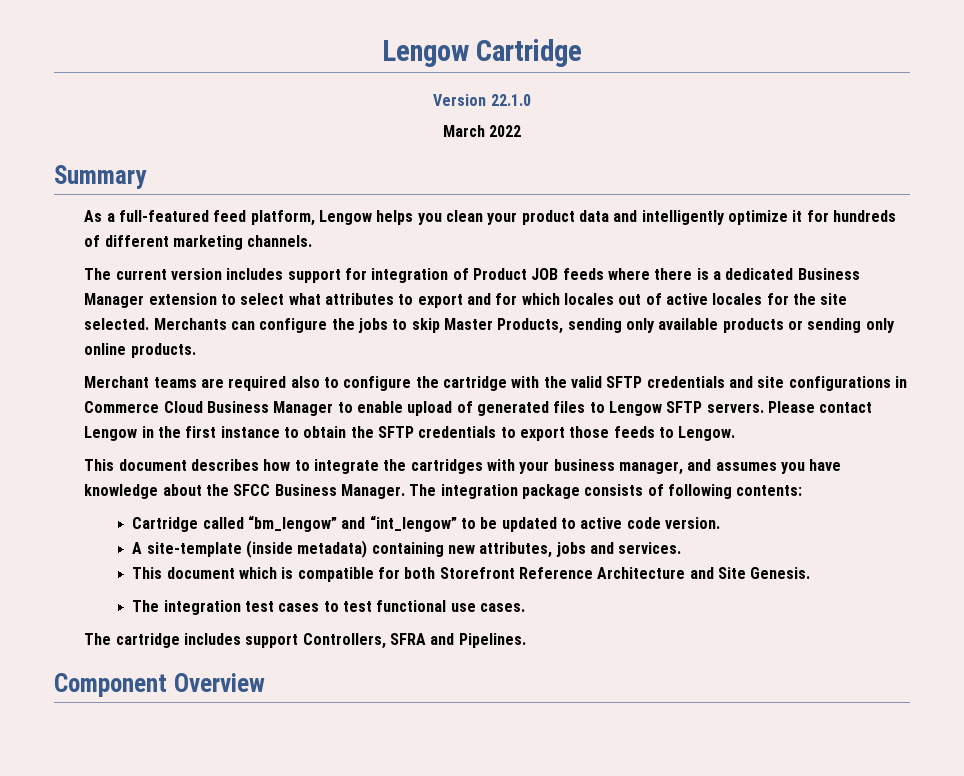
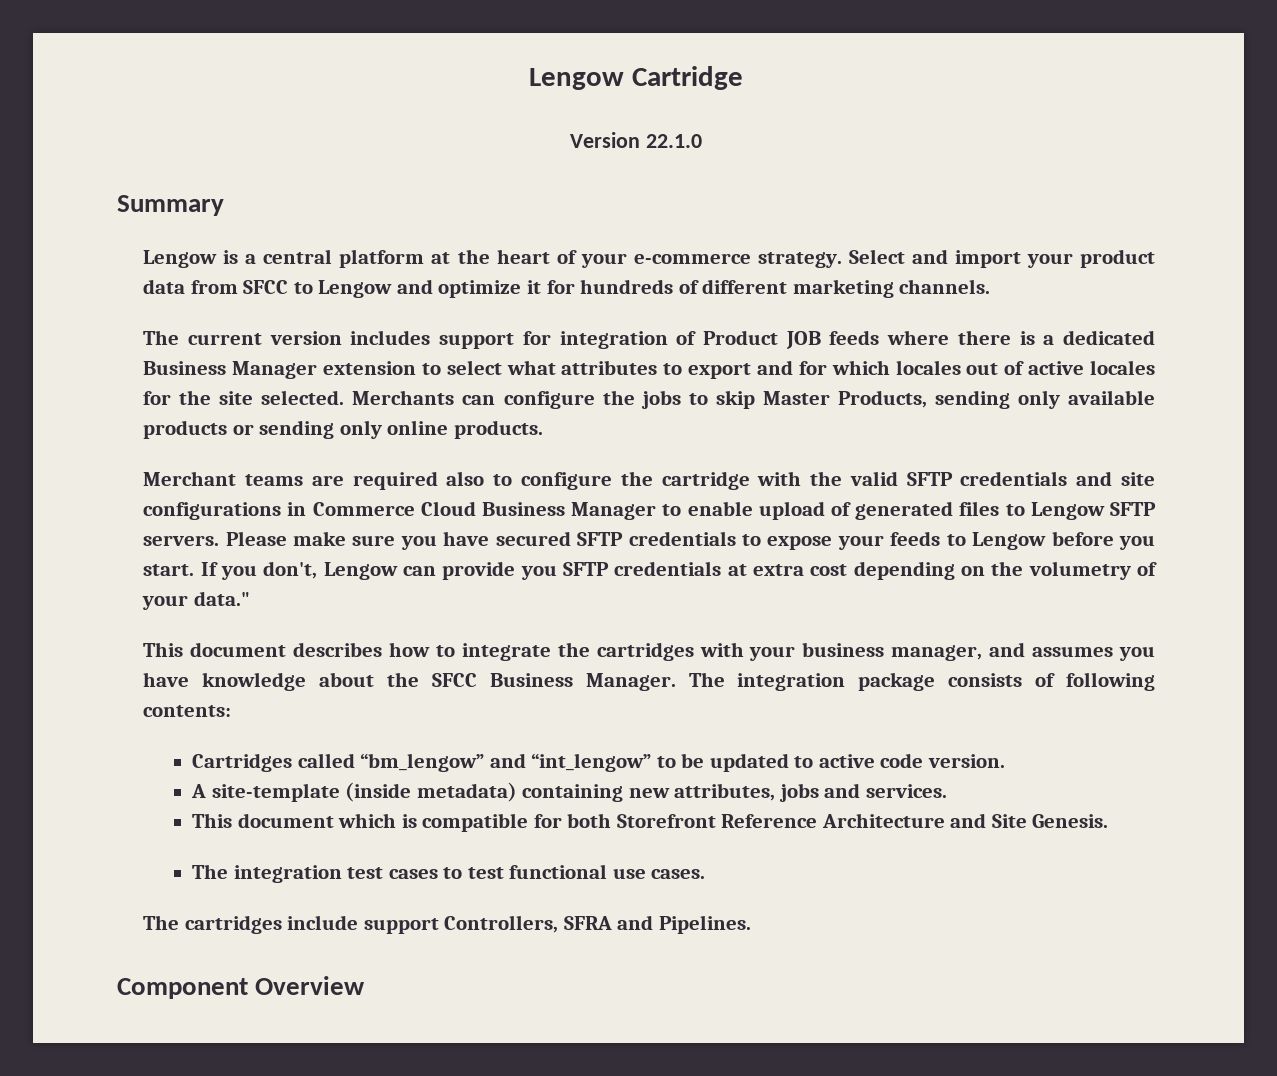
- March 2022
- As a full-featured feed platform, Lengow helps you clean your product data and intelligently optimize it for hundreds of different marketing channels.
+ Lengow is a central platform at the heart of your e-commerce strategy. Select and import your product data from SFCC to Lengow and optimize it for hundreds of different marketing channels.
- Please contact Lengow in the first instance to obtain the SFTP credentials to export those feeds to Lengow.
+ Please make sure you have secured SFTP credentials to expose your feeds to Lengow before you start. If you don't, Lengow can provide you SFTP credentials at extra cost depending on the volumetry of your data."
- Cartridge called “bm_lengow” and “int_lengow” to be updated to active code version.
+ Cartridges called “bm_lengow” and “int_lengow” to be updated to active code version.
- The cartridge includes support Controllers, SFRA and Pipelines.
+ The cartridges include support Controllers, SFRA and Pipelines.

